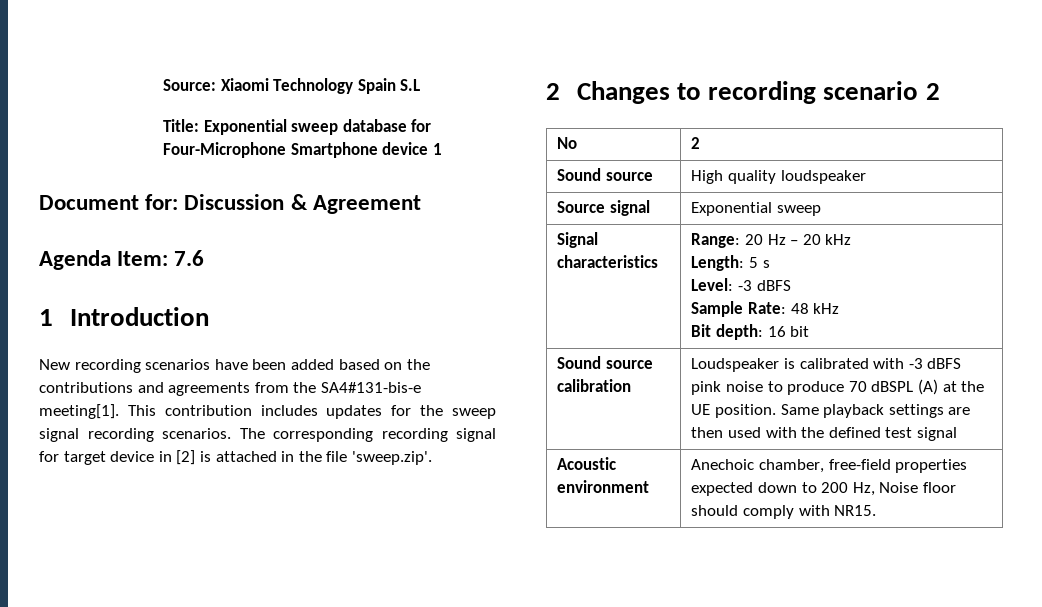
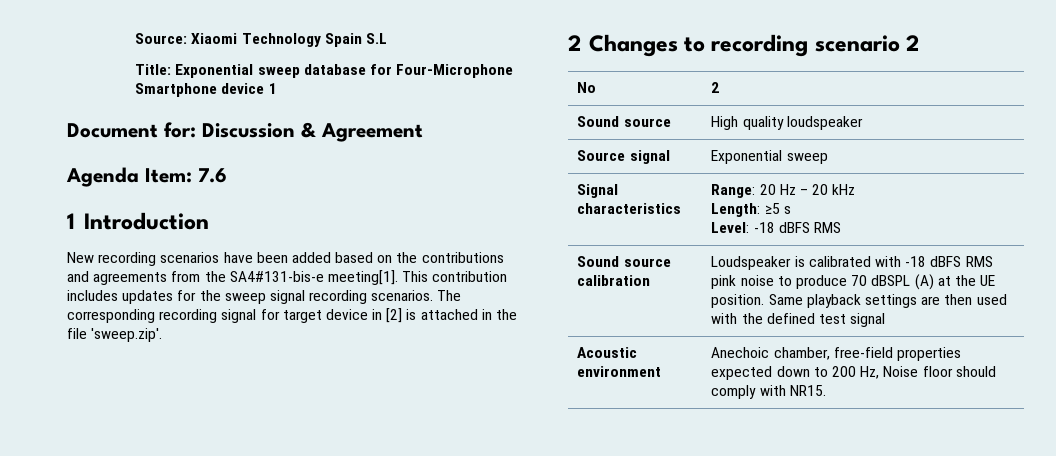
  Signal characteristics | Range: 20 Hz – 20 kHz
- Length: 5 s
- Level: -3 dBFS
- Sample Rate: 48 kHz
- Bit depth: 16 bit
+ Length: ≥5 s
+ Level: -18 dBFS RMS
- Sound source calibration | Loudspeaker is calibrated with -3 dBFS pink noise to produce 70 dBSPL (A) at the UE position. Same playback settings are then used with the defined test signal
+ Sound source calibration | Loudspeaker is calibrated with -18 dBFS RMS pink noise to produce 70 dBSPL (A) at the UE position. Same playback settings are then used with the defined test signal

